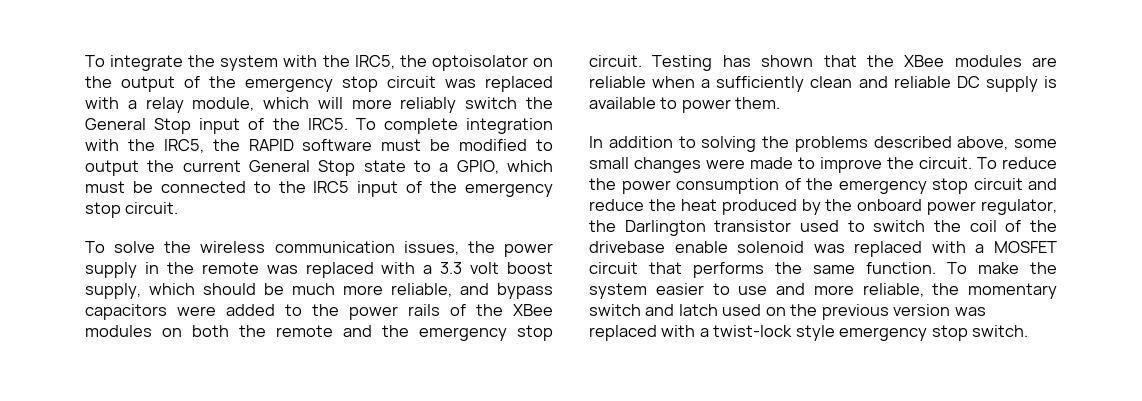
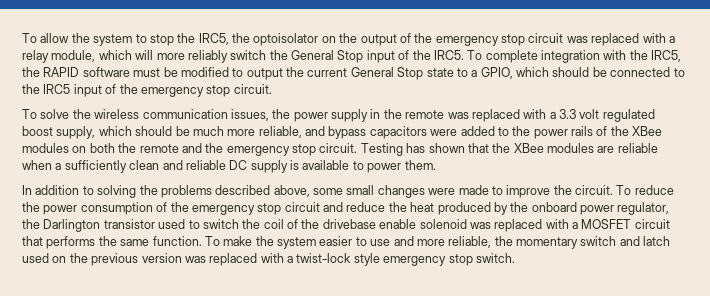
- To integrate the system with the IRC5, the optoisolator on the output of the emergency stop circuit was replaced with a relay module, which will more reliably switch the General Stop input of the IRC5.
+ To allow the system to stop the IRC5, the optoisolator on the output of the emergency stop circuit was replaced with a relay module, which will more reliably switch the General Stop input of the IRC5.
- To complete integration with the IRC5, the RAPID software must be modified to output the current General Stop state to a GPIO, which must be connected to the IRC5 input of the emergency stop circuit.
+ To complete integration with the IRC5, the RAPID software must be modified to output the current General Stop state to a GPIO, which should be connected to the IRC5 input of the emergency stop circuit.
- To solve the wireless communication issues, the power supply in the remote was replaced with a 3.3 volt boost supply, which should be much more reliable, and bypass capacitors were added to the power rails of the XBee modules on both the remote and the emergency stop circuit.
+ To solve the wireless communication issues, the power supply in the remote was replaced with a 3.3 volt regulated boost supply, which should be much more reliable, and bypass capacitors were added to the power rails of the XBee modules on both the remote and the emergency stop circuit.

